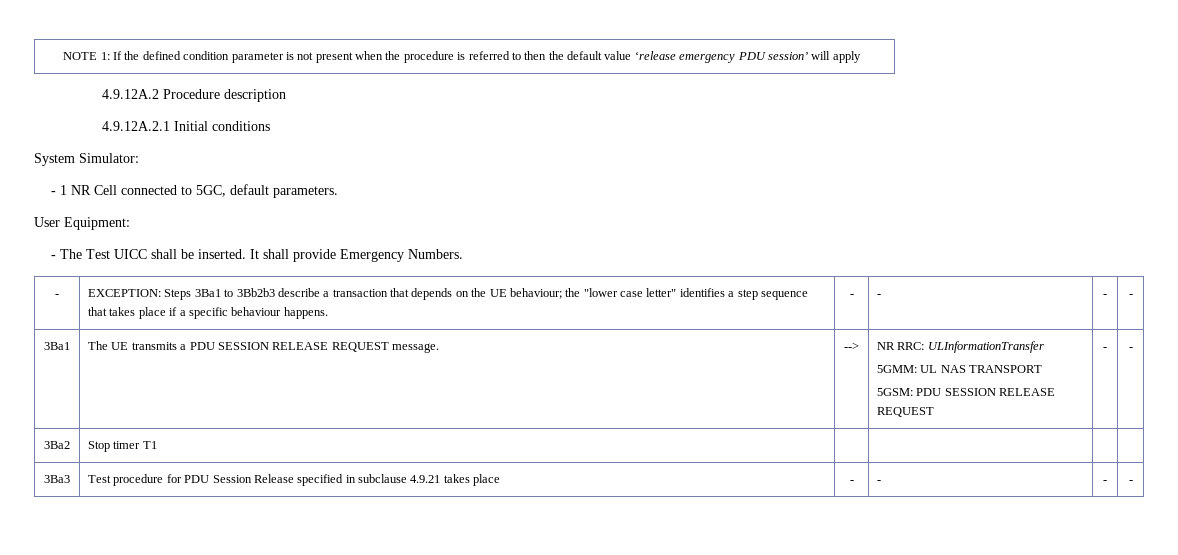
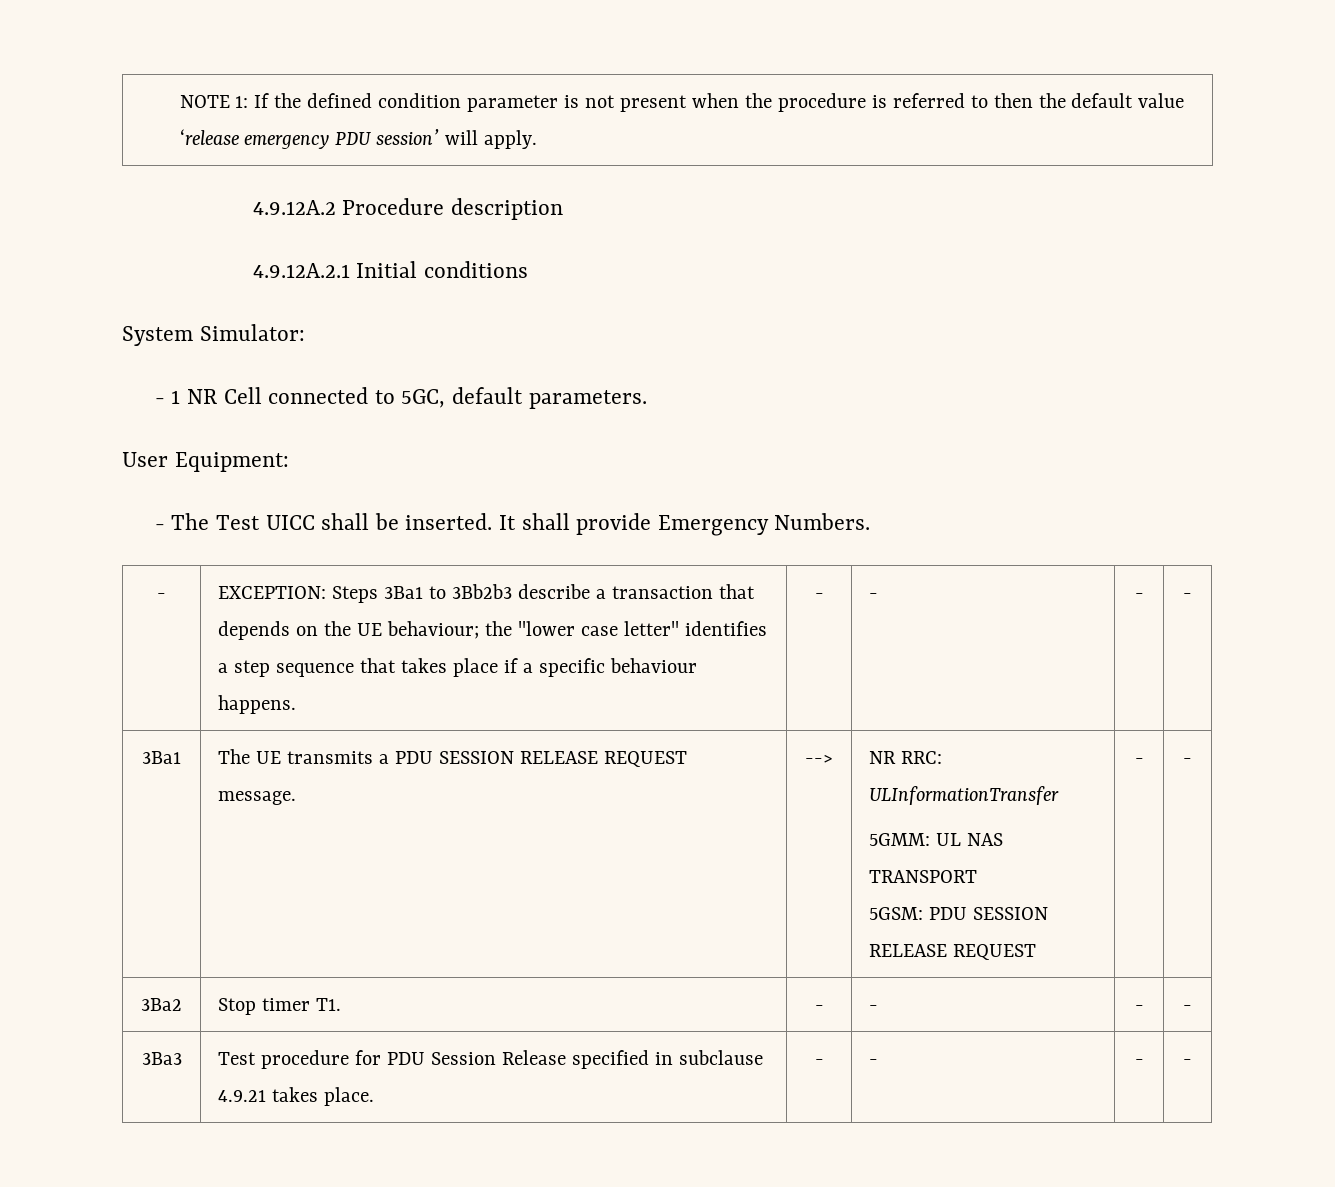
- NOTE 1: If the defined condition parameter is not present when the procedure is referred to then the default value ‘release emergency PDU session’ will apply
+ NOTE 1: If the defined condition parameter is not present when the procedure is referred to then the default value ‘release emergency PDU session’ will apply.
- 3Ba2 | Stop timer T1 | | | |
+ 3Ba2 | Stop timer T1. | - | - | - | -
- 3Ba3 | Test procedure for PDU Session Release specified in subclause 4.9.21 takes place | - | - | - | -
+ 3Ba3 | Test procedure for PDU Session Release specified in subclause 4.9.21 takes place. | - | - | - | -

